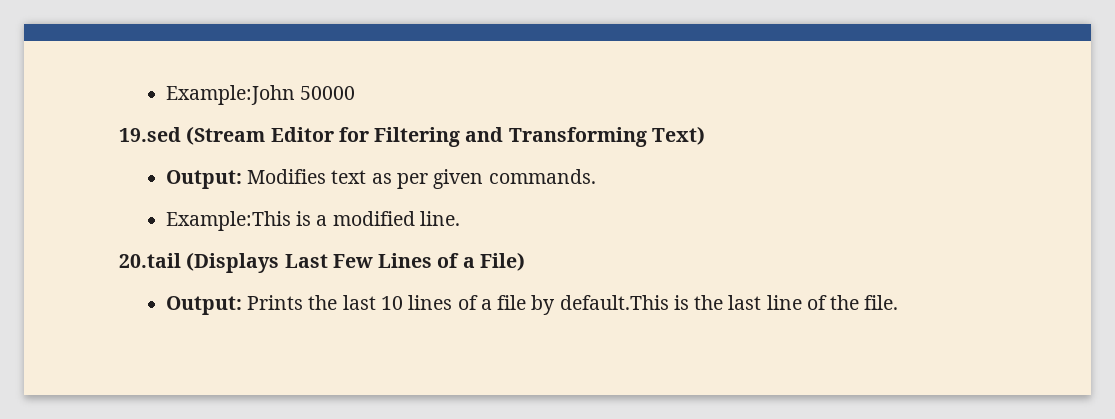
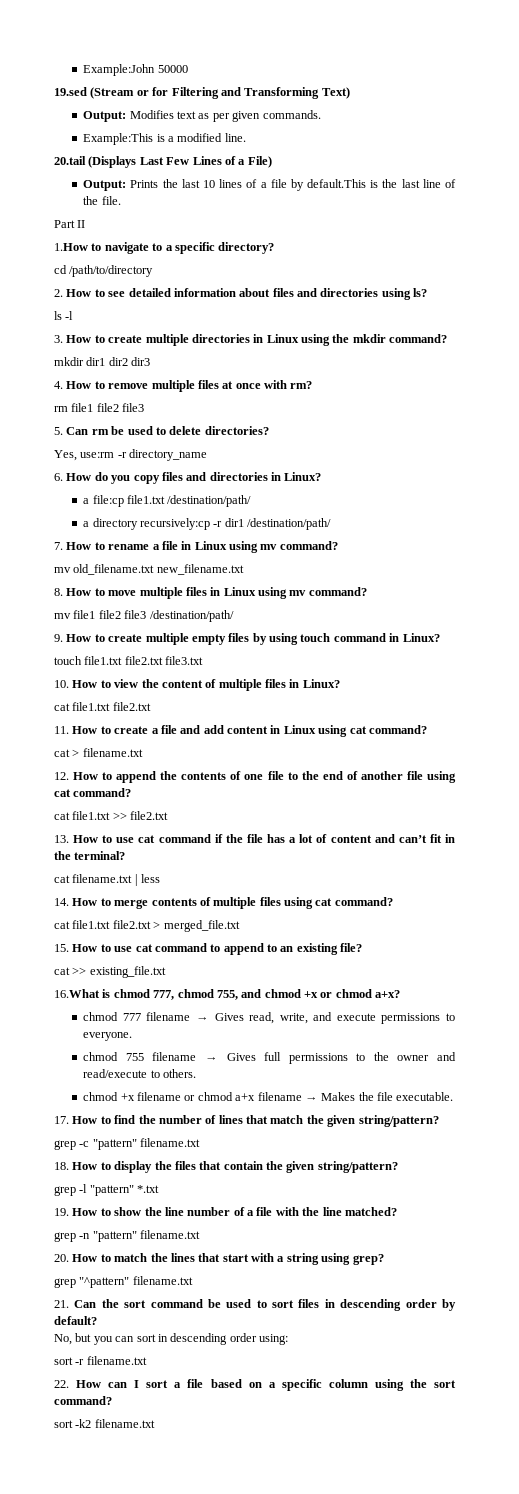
- 19.sed (Stream Editor for Filtering and Transforming Text)
+ 19.sed (Stream or for Filtering and Transforming Text)
+ Part II
+ 1.How to navigate to a specific directory?
+ cd /path/to/directory
+ 2. How to see detailed information about files and directories using ls?
+ ls -l
+ 3. How to create multiple directories in Linux using the mkdir command?
+ mkdir dir1 dir2 dir3
+ 4. How to remove multiple files at once with rm?
+ rm file1 file2 file3
+ 5. Can rm be used to delete directories?
+ Yes, use:rm -r directory_name
+ 6. How do you copy files and directories in Linux?
+ a file:cp file1.txt /destination/path/
+ a directory recursively:cp -r dir1 /destination/path/
+ 7. How to rename a file in Linux using mv command?
+ mv old_filename.txt new_filename.txt
+ 8. How to move multiple files in Linux using mv command?
+ mv file1 file2 file3 /destination/path/
+ 9. How to create multiple empty files by using touch command in Linux?
+ touch file1.txt file2.txt file3.txt
+ 10. How to view the content of multiple files in Linux?
+ cat file1.txt file2.txt
+ 11. How to create a file and add content in Linux using cat command?
+ cat > filename.txt
+ 12. How to append the contents of one file to the end of another file using cat command?
+ cat file1.txt >> file2.txt
+ 13. How to use cat command if the file has a lot of content and can’t fit in the terminal?
+ cat filename.txt | less
+ 14. How to merge contents of multiple files using cat command?
+ cat file1.txt file2.txt > merged_file.txt
+ 15. How to use cat command to append to an existing file?
+ cat >> existing_file.txt
+ 16.What is chmod 777, chmod 755, and chmod +x or chmod a+x?
+ chmod 777 filename → Gives read, write, and execute permissions to everyone.
+ chmod 755 filename → Gives full permissions to the owner and read/execute to others.
+ chmod +x filename or chmod a+x filename → Makes the file executable.
+ 17. How to find the number of lines that match the given string/pattern?
+ grep -c "pattern" filename.txt
+ 18. How to display the files that contain the given string/pattern?
+ grep -l "pattern" *.txt
+ 19. How to show the line number of a file with the line matched?
+ grep -n "pattern" filename.txt
+ 20. How to match the lines that start with a string using grep?
+ grep "^pattern" filename.txt
+ 21. Can the sort command be used to sort files in descending order by default?
+ No, but you can sort in descending order using:
+ sort -r filename.txt
+ 22. How can I sort a file based on a specific column using the sort command?
+ sort -k2 filename.txt

